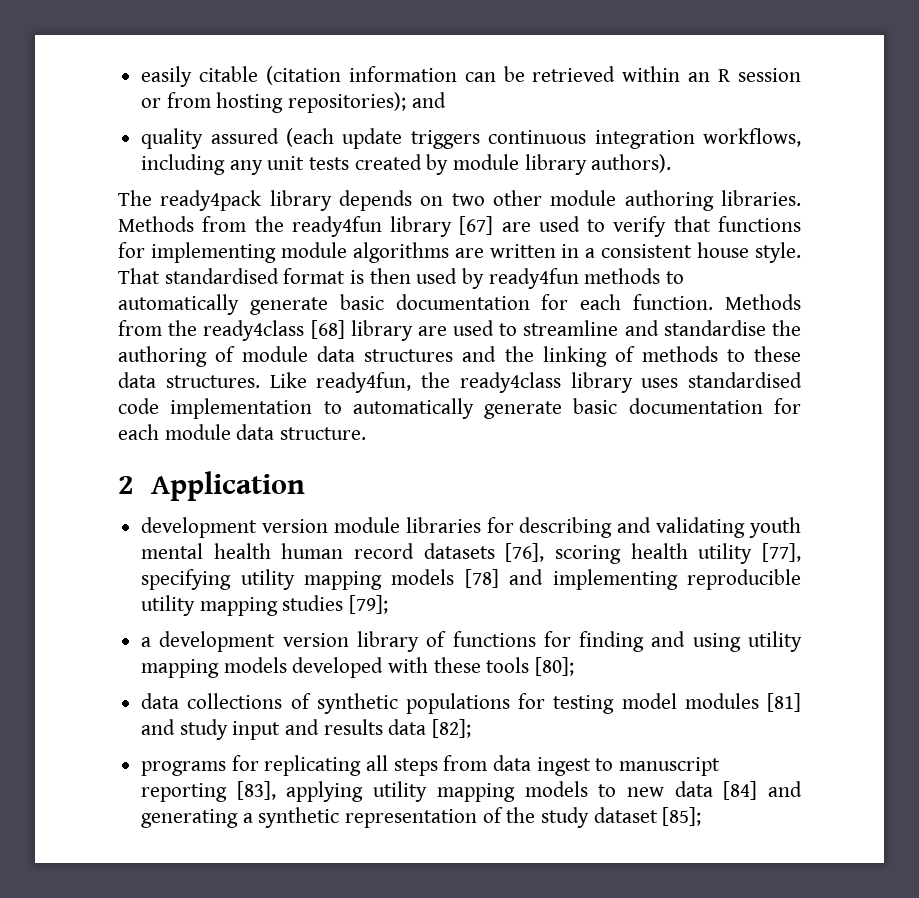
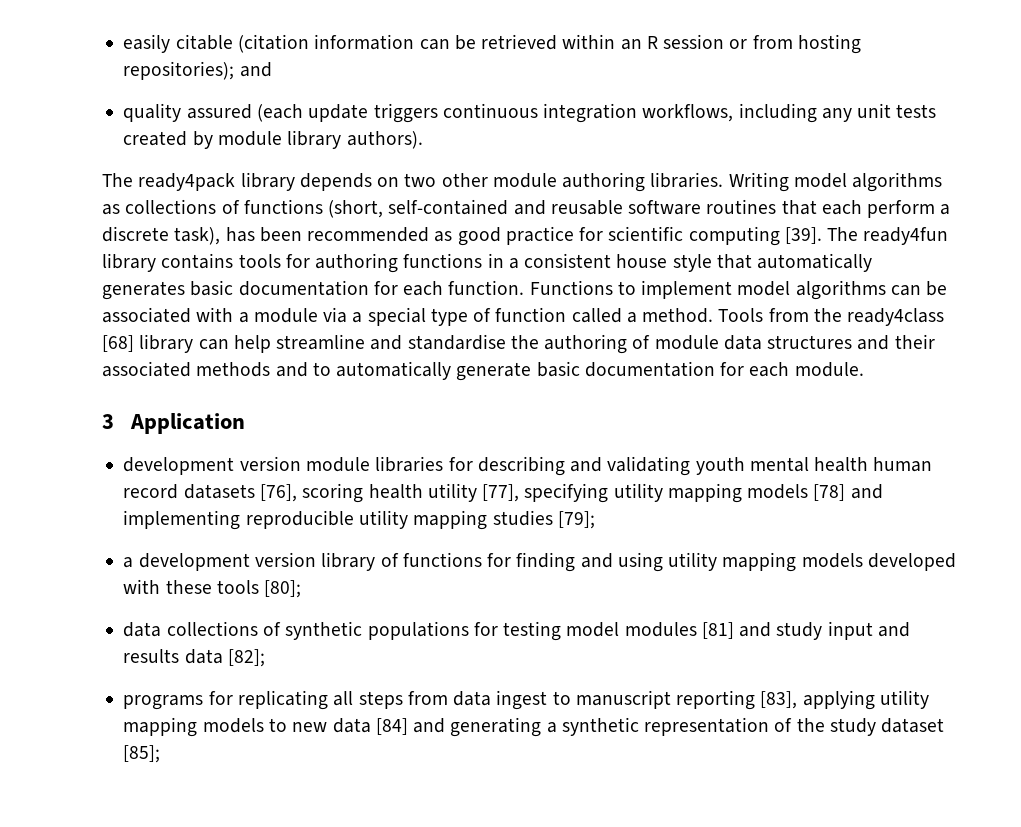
- Methods from the ready4fun library [67] are used to verify that functions for implementing module algorithms are written in a consistent house style. That standardised format is then used by ready4fun methods to automatically generate basic documentation for each function.
+ Writing model algorithms as collections of functions (short, self-contained and reusable software routines that each perform a discrete task), has been recommended as good practice for scientific computing [39]. The ready4fun library contains tools for authoring functions in a consistent house style that automatically generates basic documentation for each function.
- Methods from the ready4class [68] library are used to streamline and standardise the authoring of module data structures and the linking of methods to these data structures. Like ready4fun, the ready4class library uses standardised code implementation to automatically generate basic documentation for each module data structure.
- 2 Application
+ Functions to implement model algorithms can be associated with a module via a special type of function called a method. Tools from the ready4class [68] library can help streamline and standardise the authoring of module data structures and their associated methods and to automatically generate basic documentation for each module.
+ 3 Application

